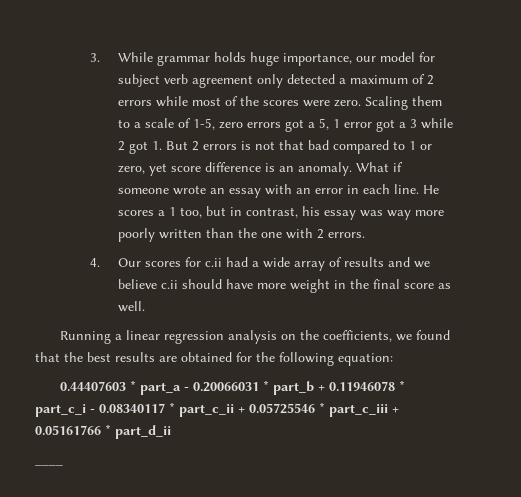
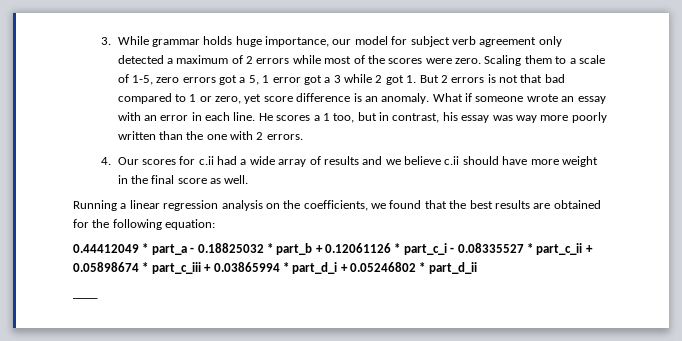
- 0.44407603 * part_a - 0.20066031 * part_b + 0.11946078 * part_c_i - 0.08340117 * part_c_ii + 0.05725546 * part_c_iii + 0.05161766 * part_d_ii
+ 0.44412049 * part_a - 0.18825032 * part_b + 0.12061126 * part_c_i - 0.08335527 * part_c_ii + 0.05898674 * part_c_iii + 0.03865994 * part_d_i + 0.05246802 * part_d_ii

